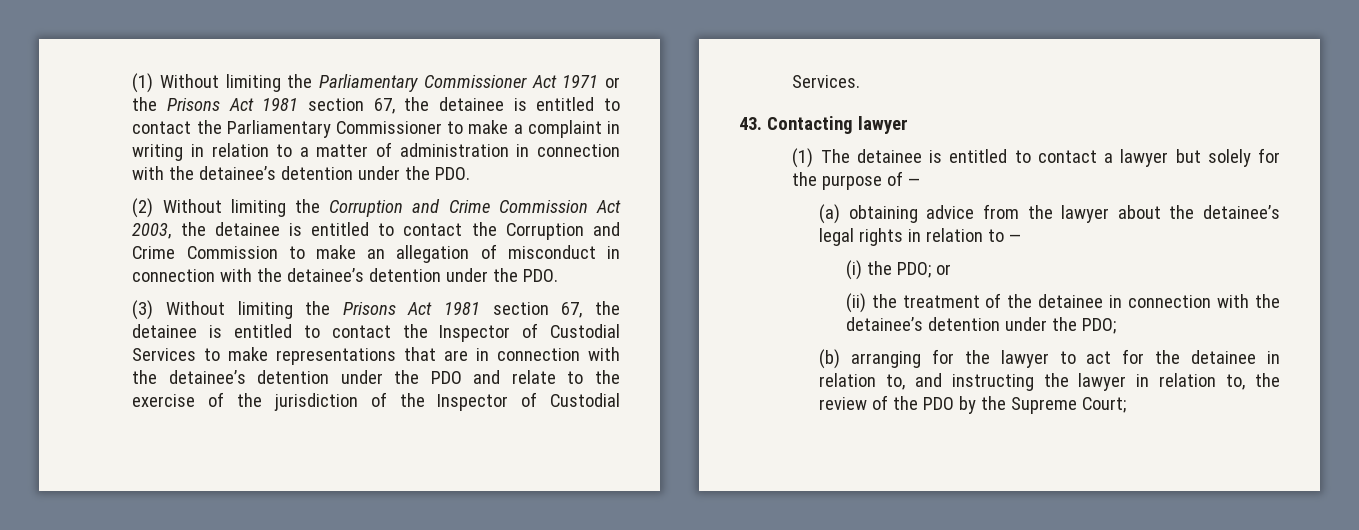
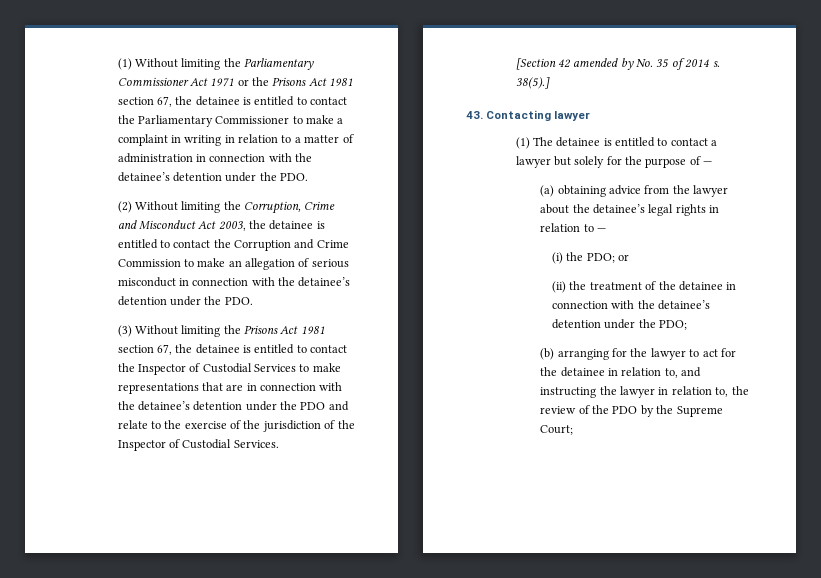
- (2) Without limiting the Corruption and Crime Commission Act 2003, the detainee is entitled to contact the Corruption and Crime Commission to make an allegation of misconduct in connection with the detainee’s detention under the PDO.
+ (2) Without limiting the Corruption, Crime and Misconduct Act 2003, the detainee is entitled to contact the Corruption and Crime Commission to make an allegation of serious misconduct in connection with the detainee’s detention under the PDO.
+ [Section 42 amended by No. 35 of 2014 s. 38(5).]

